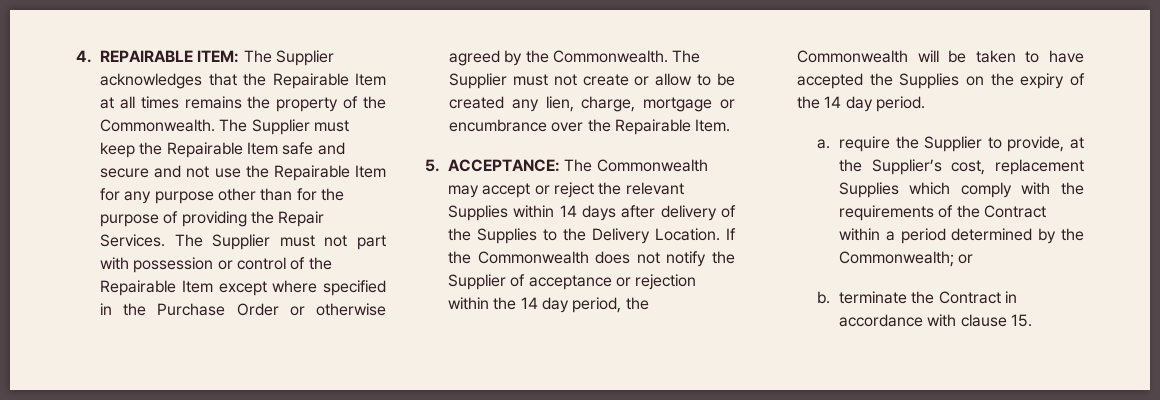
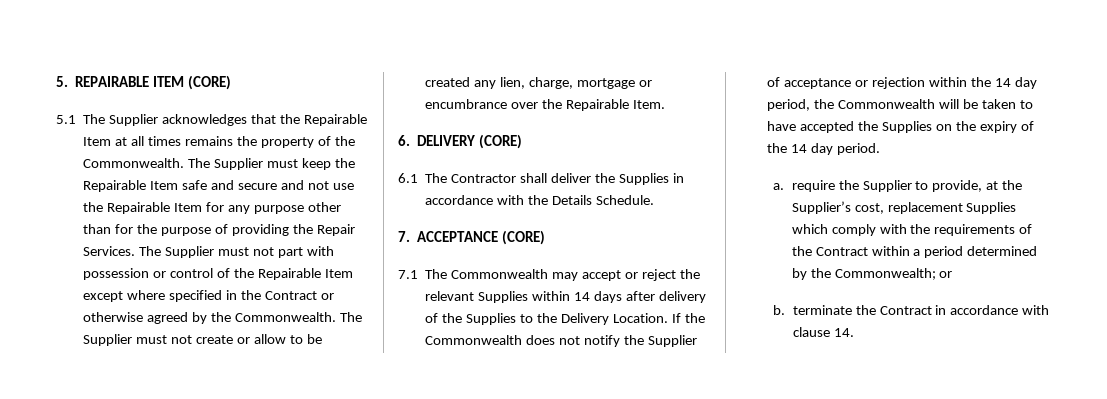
- 4. REPAIRABLE ITEM: The Supplier acknowledges that the Repairable Item at all times remains the property of the Commonwealth.
+ 5. REPAIRABLE ITEM (CORE)
+ 5.1 The Supplier acknowledges that the Repairable Item at all times remains the property of the Commonwealth.
- The Supplier must not part with possession or control of the Repairable Item except where specified in the Purchase Order or otherwise agreed by the Commonwealth.
+ The Supplier must not part with possession or control of the Repairable Item except where specified in the Contract or otherwise agreed by the Commonwealth.
- 5. ACCEPTANCE: The Commonwealth may accept or reject the relevant Supplies within 14 days after delivery of the Supplies to the Delivery Location.
+ 6. DELIVERY (CORE)
+ 6.1 The Contractor shall deliver the Supplies in accordance with the Details Schedule.
+ 7. ACCEPTANCE (CORE)
+ 7.1 The Commonwealth may accept or reject the relevant Supplies within 14 days after delivery of the Supplies to the Delivery Location.
- b. terminate the Contract in accordance with clause 15.
+ b. terminate the Contract in accordance with clause 14.

